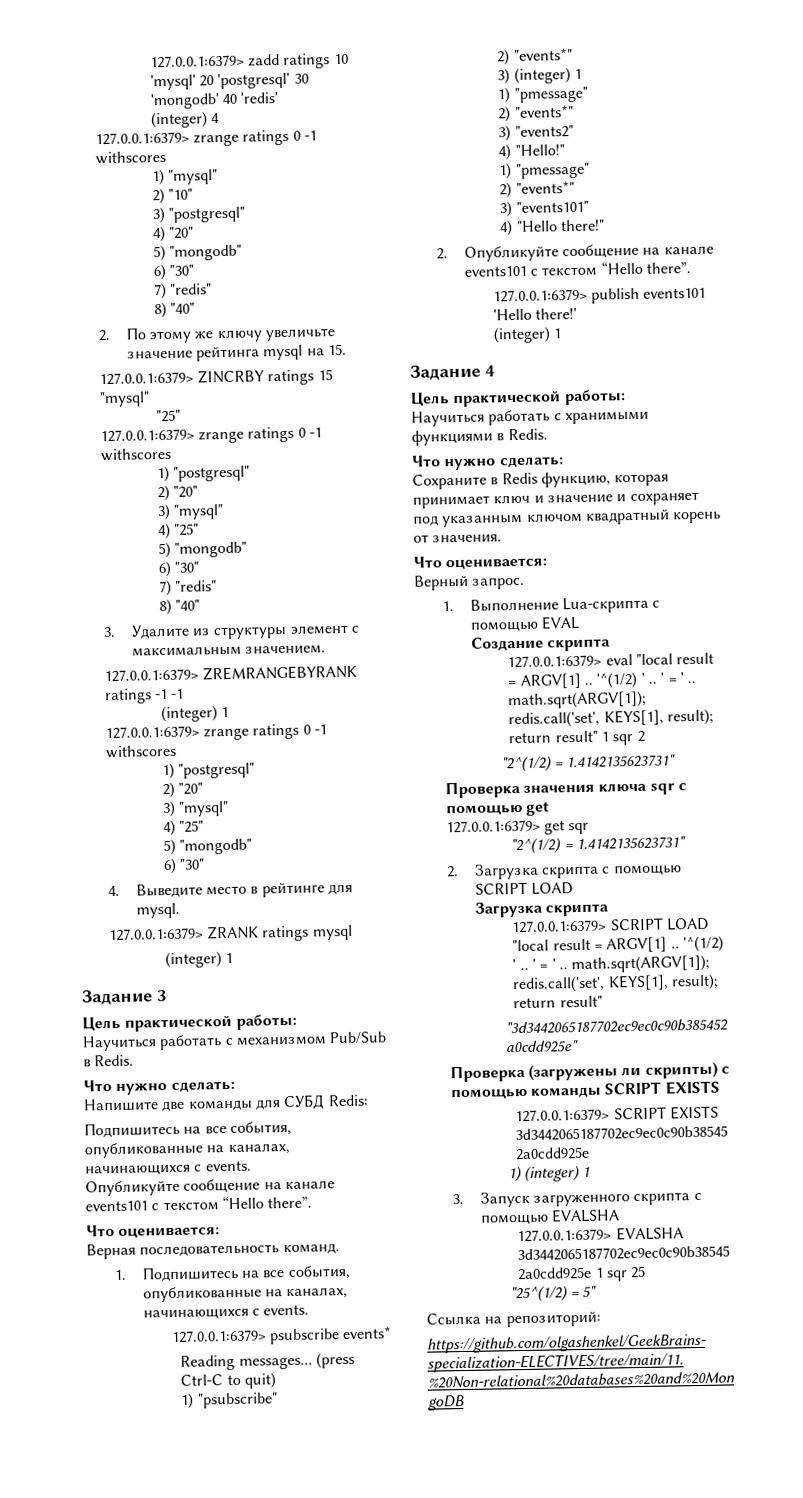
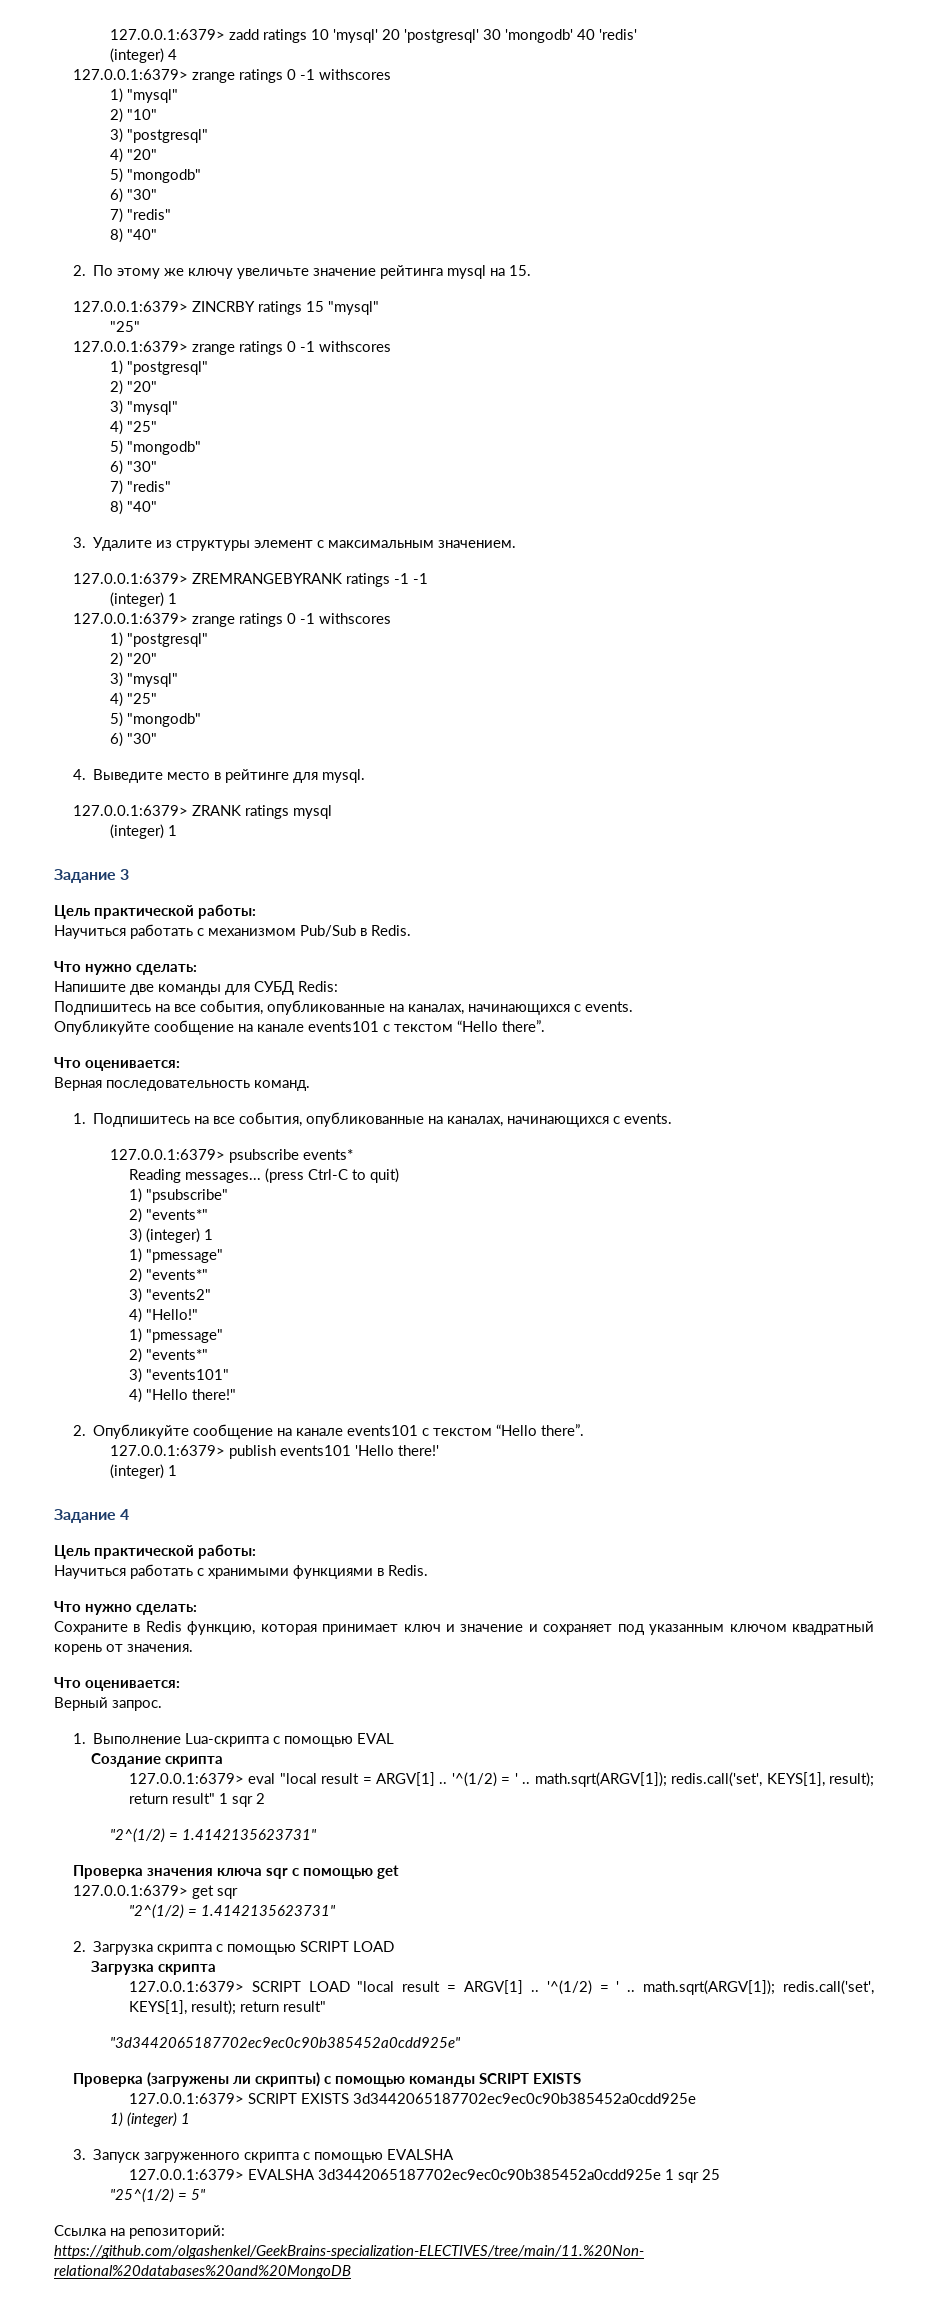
- '^(1/2) ' .. ' = ' .. math.sqrt(ARGV[1]); redis.call('set', KEYS[1], result); return result" 1 sqr 2
+ '^(1/2) = ' .. math.sqrt(ARGV[1]); redis.call('set', KEYS[1], result); return result" 1 sqr 2
- 127.0.0.1:6379> SCRIPT LOAD "local result = ARGV[1] .. '^(1/2) ' .. ' = ' .. math.sqrt(ARGV[1]); redis.call('set', KEYS[1], result); return result"
+ 127.0.0.1:6379> SCRIPT LOAD "local result = ARGV[1] .. '^(1/2) = ' .. math.sqrt(ARGV[1]); redis.call('set', KEYS[1], result); return result"

